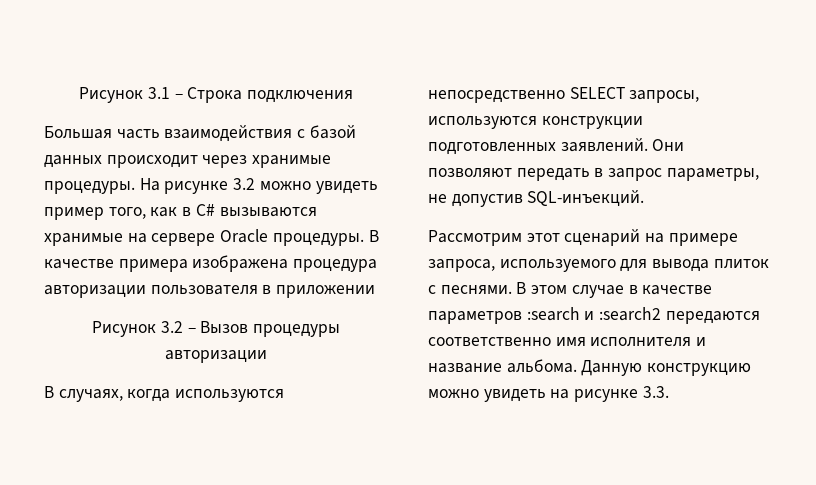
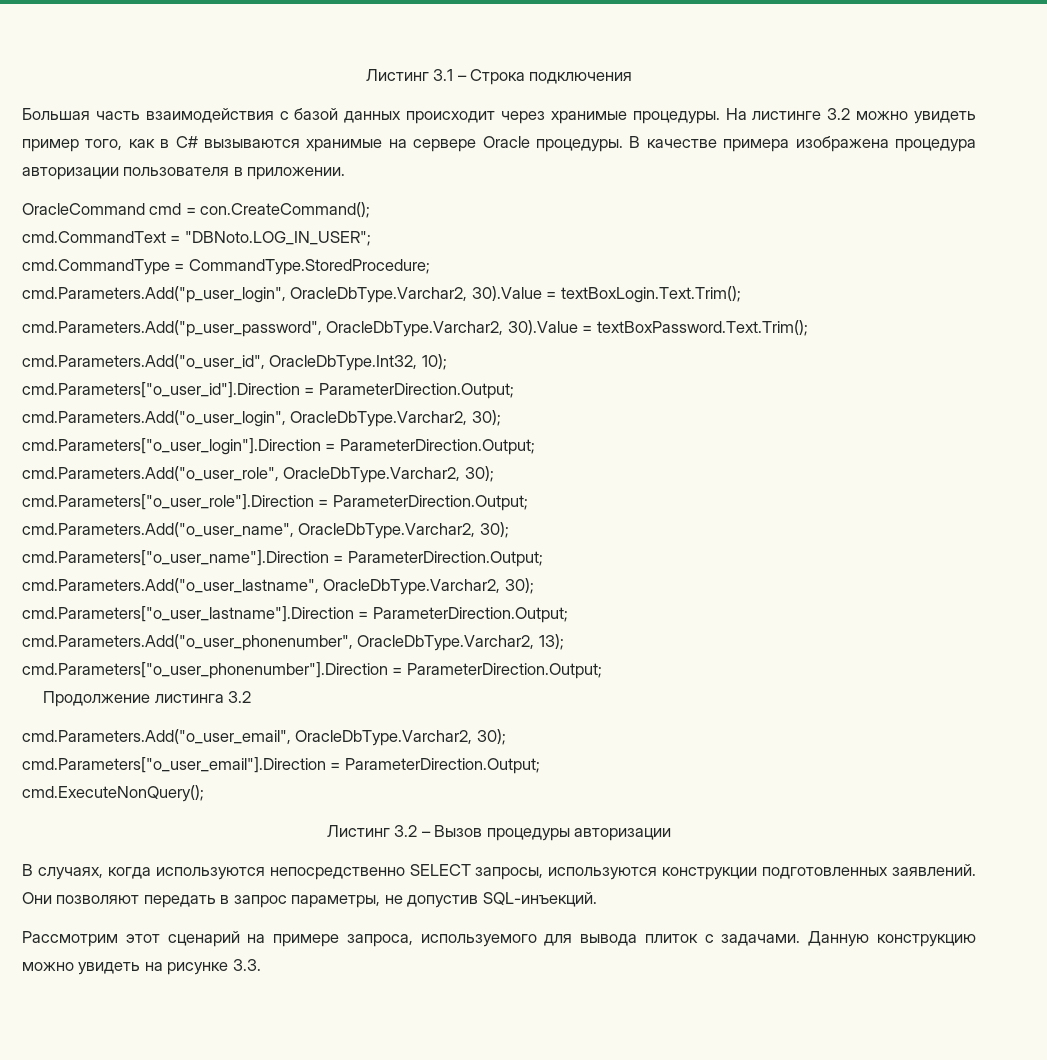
- Рисунок 3.1 – Строка подключения
+ Листинг 3.1 – Строка подключения
- На рисунке 3.2 можно увидеть пример того, как в C# вызываются хранимые на сервере Oracle процедуры.
+ На листинге 3.2 можно увидеть пример того, как в C# вызываются хранимые на сервере Oracle процедуры.
- В качестве примера изображена процедура авторизации пользователя в приложении
- Рисунок 3.2 – Вызов процедуры авторизации
+ В качестве примера изображена процедура авторизации пользователя в приложении.
+ OracleCommand cmd = con.CreateCommand();
+ cmd.CommandText = "DBNoto.LOG_IN_USER";
+ cmd.CommandType = CommandType.StoredProcedure;
+ cmd.Parameters.Add("p_user_login", OracleDbType.Varchar2, 30).Value = textBoxLogin.Text.Trim();
+ cmd.Parameters.Add("p_user_password", OracleDbType.Varchar2, 30).Value = textBoxPassword.Text.Trim();
+ cmd.Parameters.Add("o_user_id", OracleDbType.Int32, 10);
+ cmd.Parameters["o_user_id"].Direction = ParameterDirection.Output;
+ cmd.Parameters.Add("o_user_login", OracleDbType.Varchar2, 30);
+ cmd.Parameters["o_user_login"].Direction = ParameterDirection.Output;
+ cmd.Parameters.Add("o_user_role", OracleDbType.Varchar2, 30);
+ cmd.Parameters["o_user_role"].Direction = ParameterDirection.Output;
+ cmd.Parameters.Add("o_user_name", OracleDbType.Varchar2, 30);
+ cmd.Parameters["o_user_name"].Direction = ParameterDirection.Output;
+ cmd.Parameters.Add("o_user_lastname", OracleDbType.Varchar2, 30);
+ cmd.Parameters["o_user_lastname"].Direction = ParameterDirection.Output;
+ cmd.Parameters.Add("o_user_phonenumber", OracleDbType.Varchar2, 13);
+ cmd.Parameters["o_user_phonenumber"].Direction = ParameterDirection.Output;
+ Продолжение листинга 3.2
+ cmd.Parameters.Add("o_user_email", OracleDbType.Varchar2, 30);
+ cmd.Parameters["o_user_email"].Direction = ParameterDirection.Output;
+ cmd.ExecuteNonQuery();
+ Листинг 3.2 – Вызов процедуры авторизации
- Рассмотрим этот сценарий на примере запроса, используемого для вывода плиток с песнями. В этом случае в качестве параметров :search и :search2 передаются соответственно имя исполнителя и название альбома.
+ Рассмотрим этот сценарий на примере запроса, используемого для вывода плиток с задачами.

